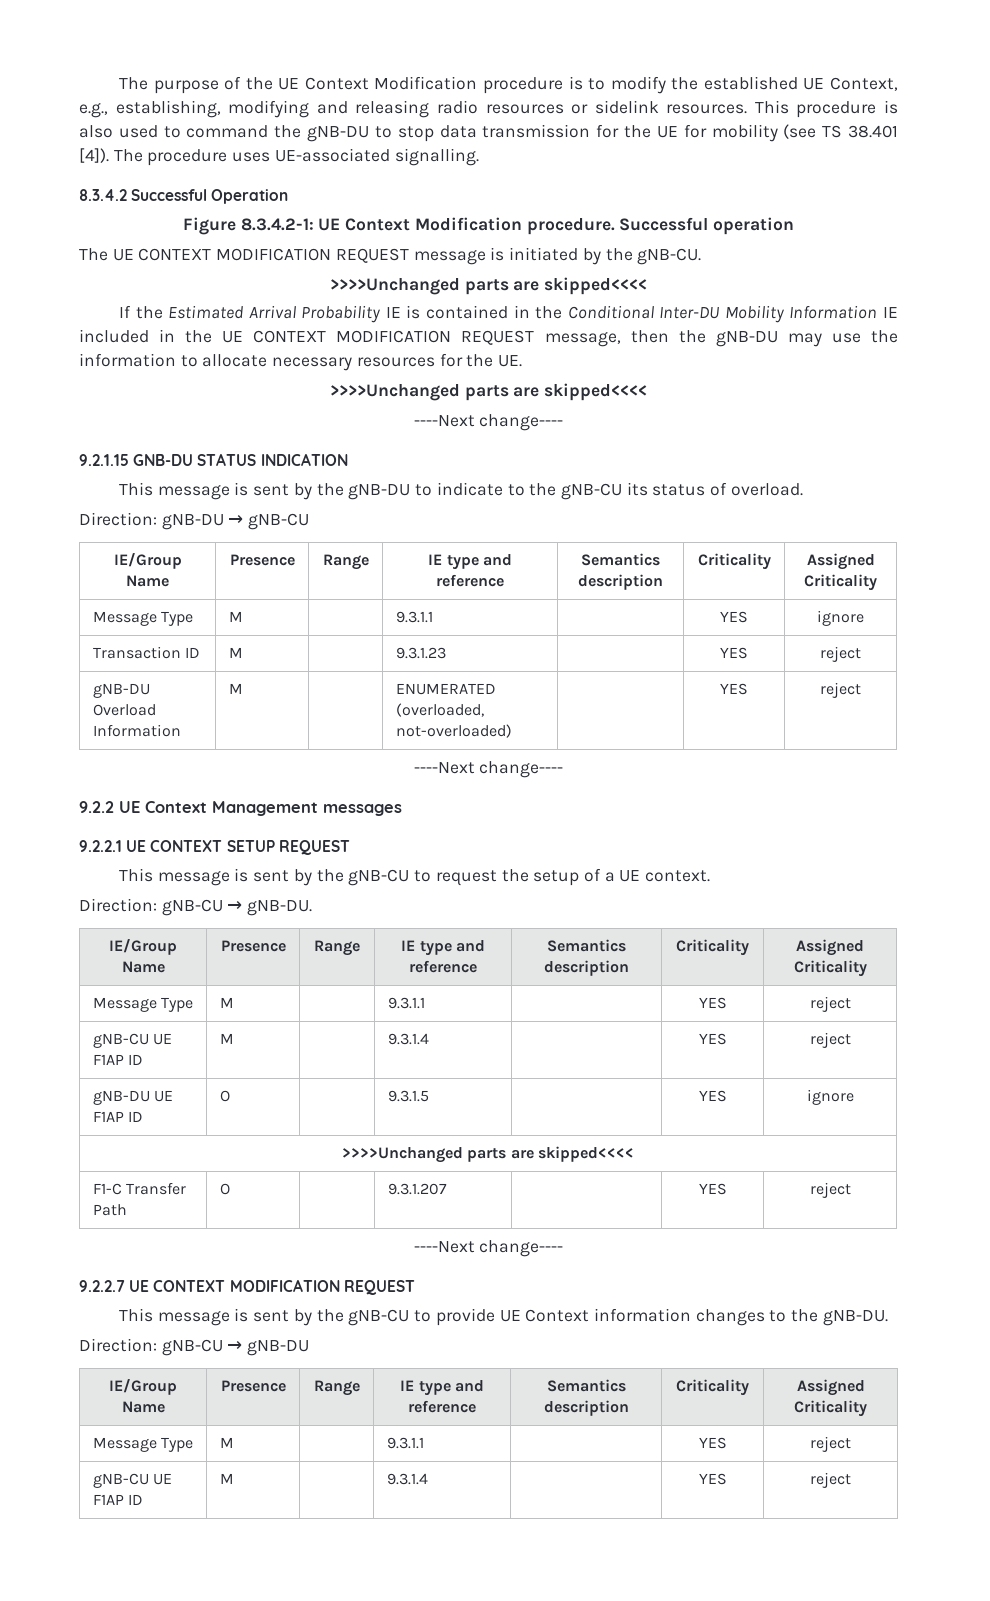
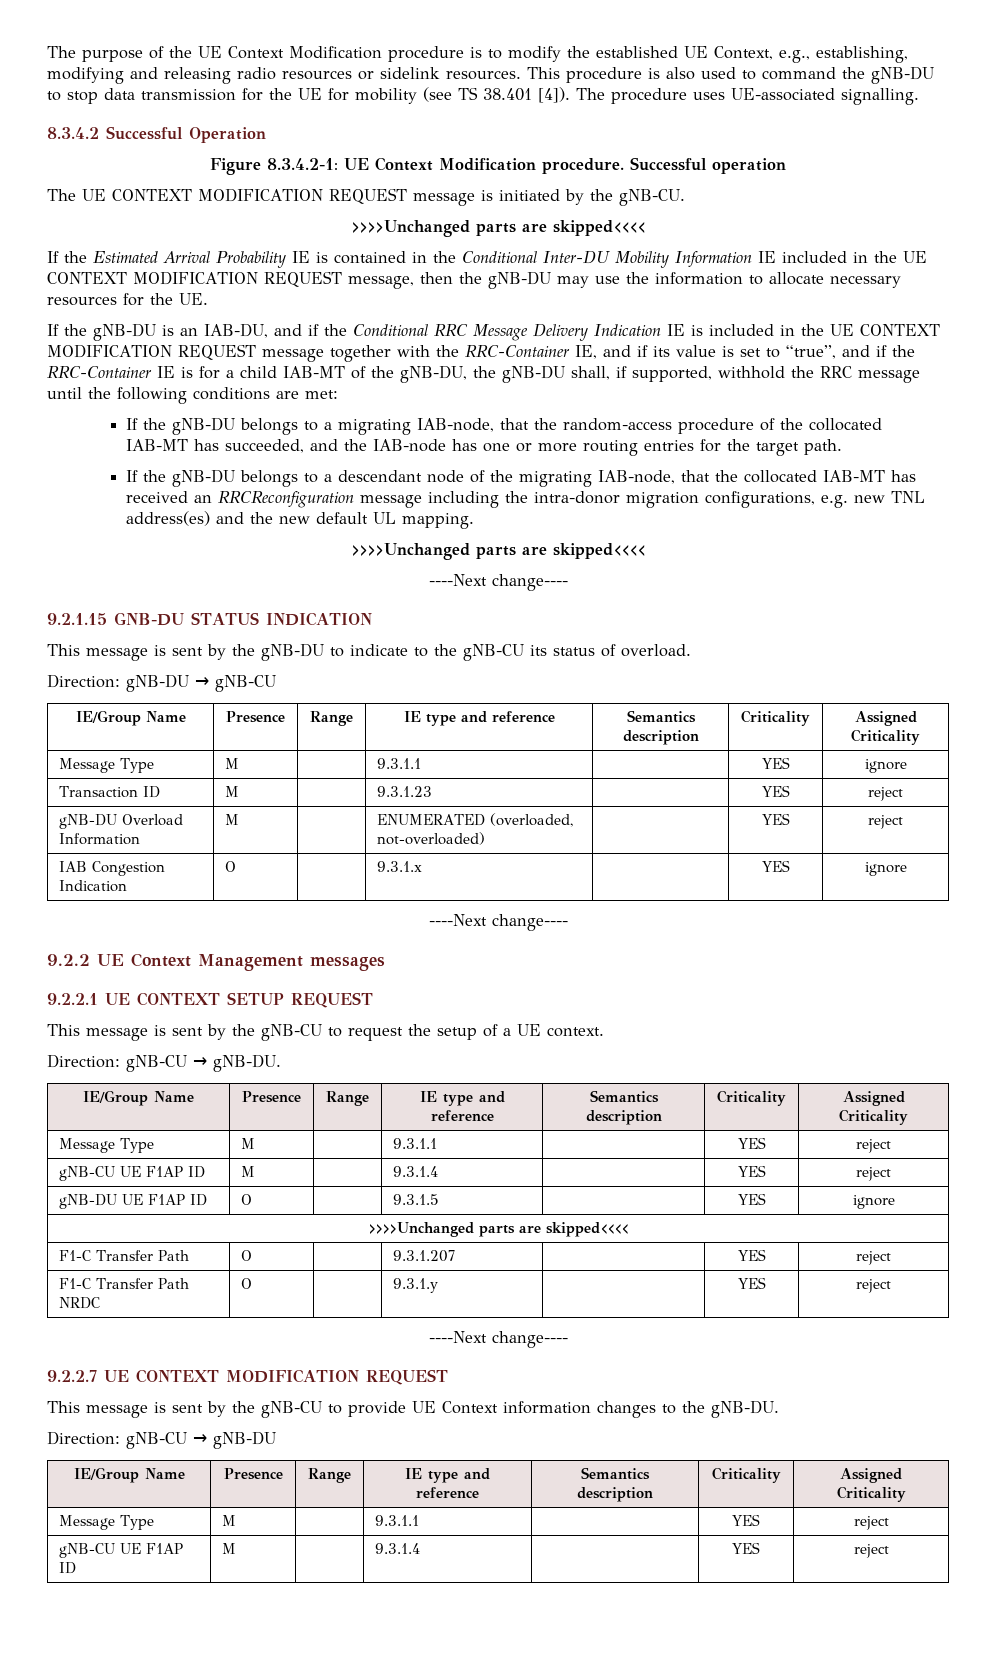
+ If the gNB-DU is an IAB-DU, and if the Conditional RRC Message Delivery Indication IE is included in the UE CONTEXT MODIFICATION REQUEST message together with the RRC-Container IE, and if its value is set to “true”, and if the RRC-Container IE is for a child IAB-MT of the gNB-DU, the gNB-DU shall, if supported, withhold the RRC message until the following conditions are met:
+ If the gNB-DU belongs to a migrating IAB-node, that the random-access procedure of the collocated IAB-MT has succeeded, and the IAB-node has one or more routing entries for the target path.
+ If the gNB-DU belongs to a descendant node of the migrating IAB-node, that the collocated IAB-MT has received an RRCReconfiguration message including the intra-donor migration configurations, e.g. new TNL address(es) and the new default UL mapping.
+ IAB Congestion Indication | O | | 9.3.1.x | | YES | ignore
+ F1-C Transfer Path NRDC | O | | 9.3.1.y | | YES | reject

